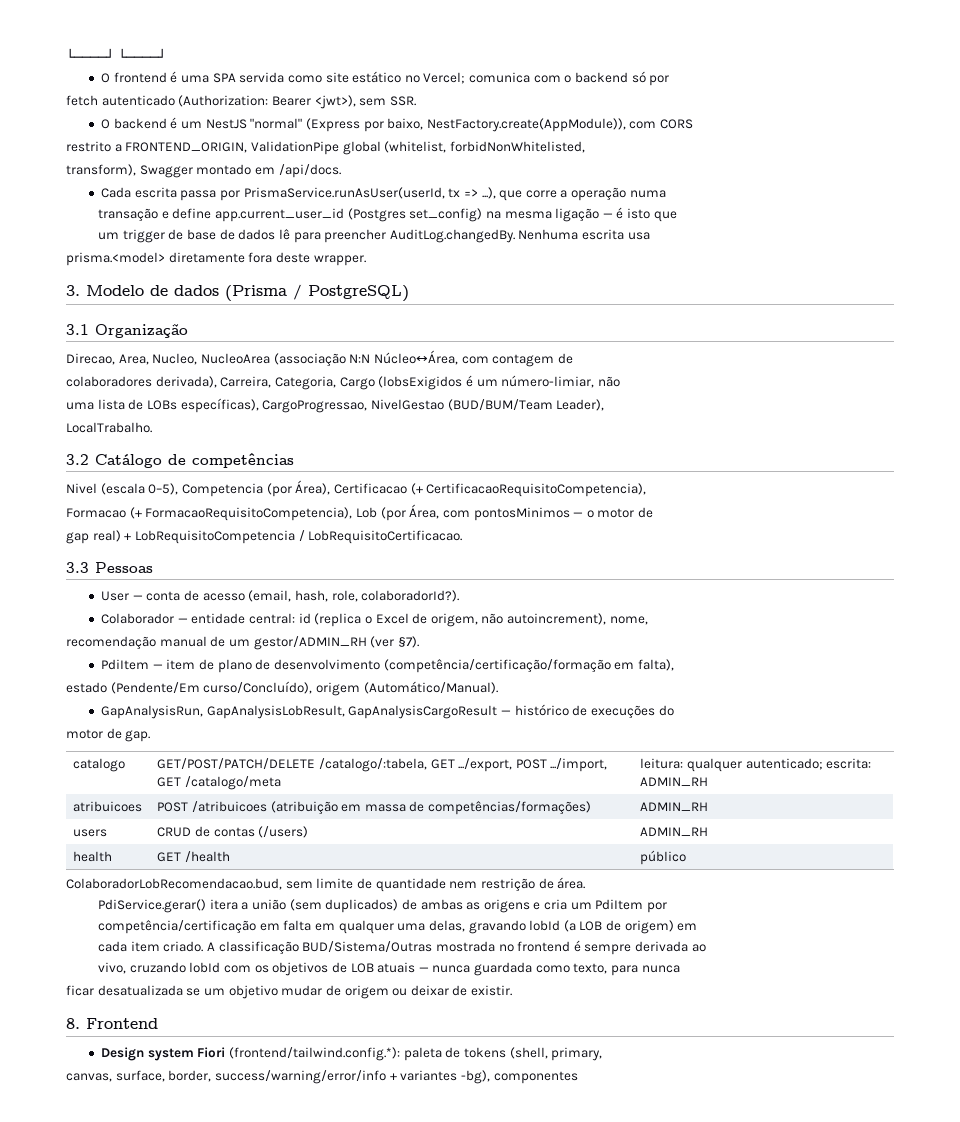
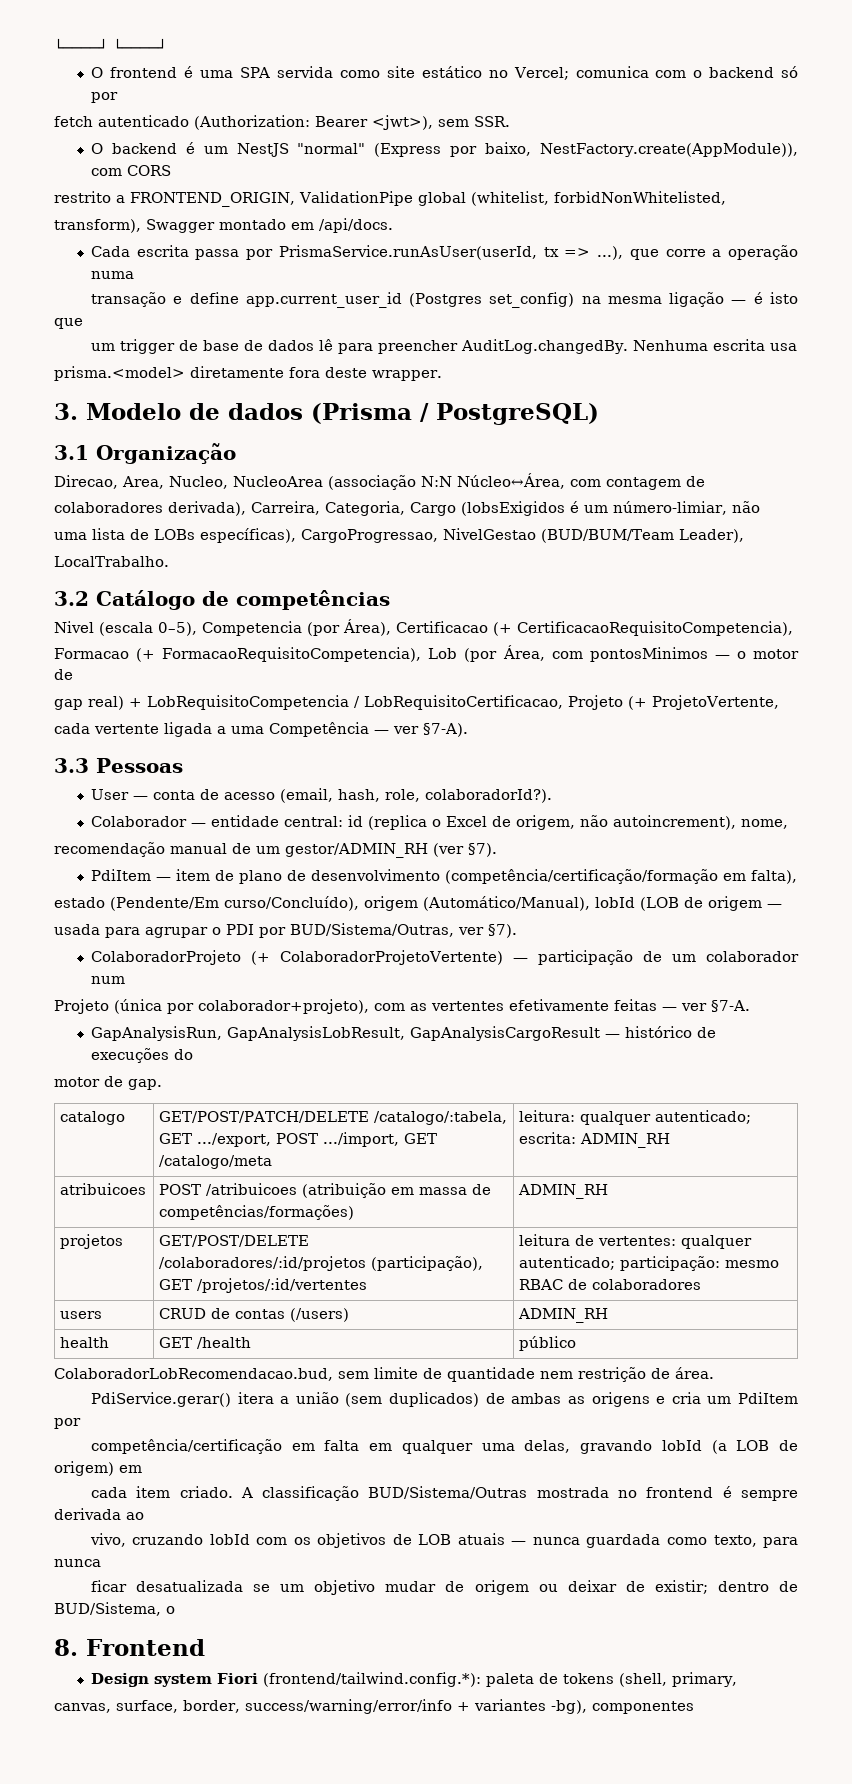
- gap real) + LobRequisitoCompetencia / LobRequisitoCertificacao.
+ gap real) + LobRequisitoCompetencia / LobRequisitoCertificacao, Projeto (+ ProjetoVertente,
+ cada vertente ligada a uma Competência — ver §7-A).
- estado (Pendente/Em curso/Concluído), origem (Automático/Manual).
+ estado (Pendente/Em curso/Concluído), origem (Automático/Manual), lobId (LOB de origem —
+ usada para agrupar o PDI por BUD/Sistema/Outras, ver §7).
+ ColaboradorProjeto (+ ColaboradorProjetoVertente) — participação de um colaborador num
+ Projeto (única por colaborador+projeto), com as vertentes efetivamente feitas — ver §7-A.
+ projetos | GET/POST/DELETE /colaboradores/:id/projetos (participação), GET /projetos/:id/vertentes | leitura de vertentes: qualquer autenticado; participação: mesmo RBAC de colaboradores
- ficar desatualizada se um objetivo mudar de origem ou deixar de existir.
+ ficar desatualizada se um objetivo mudar de origem ou deixar de existir; dentro de BUD/Sistema, o

